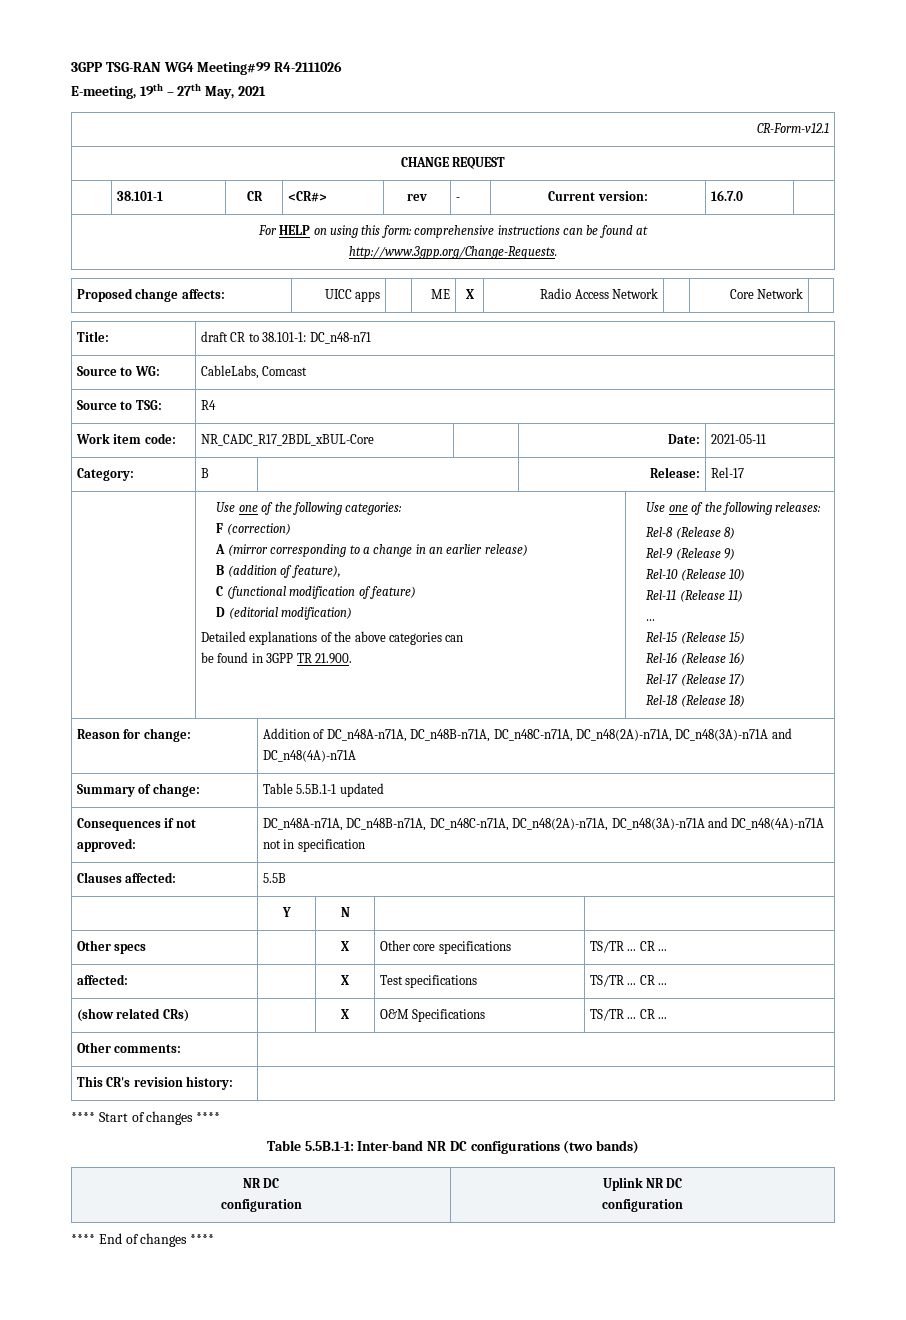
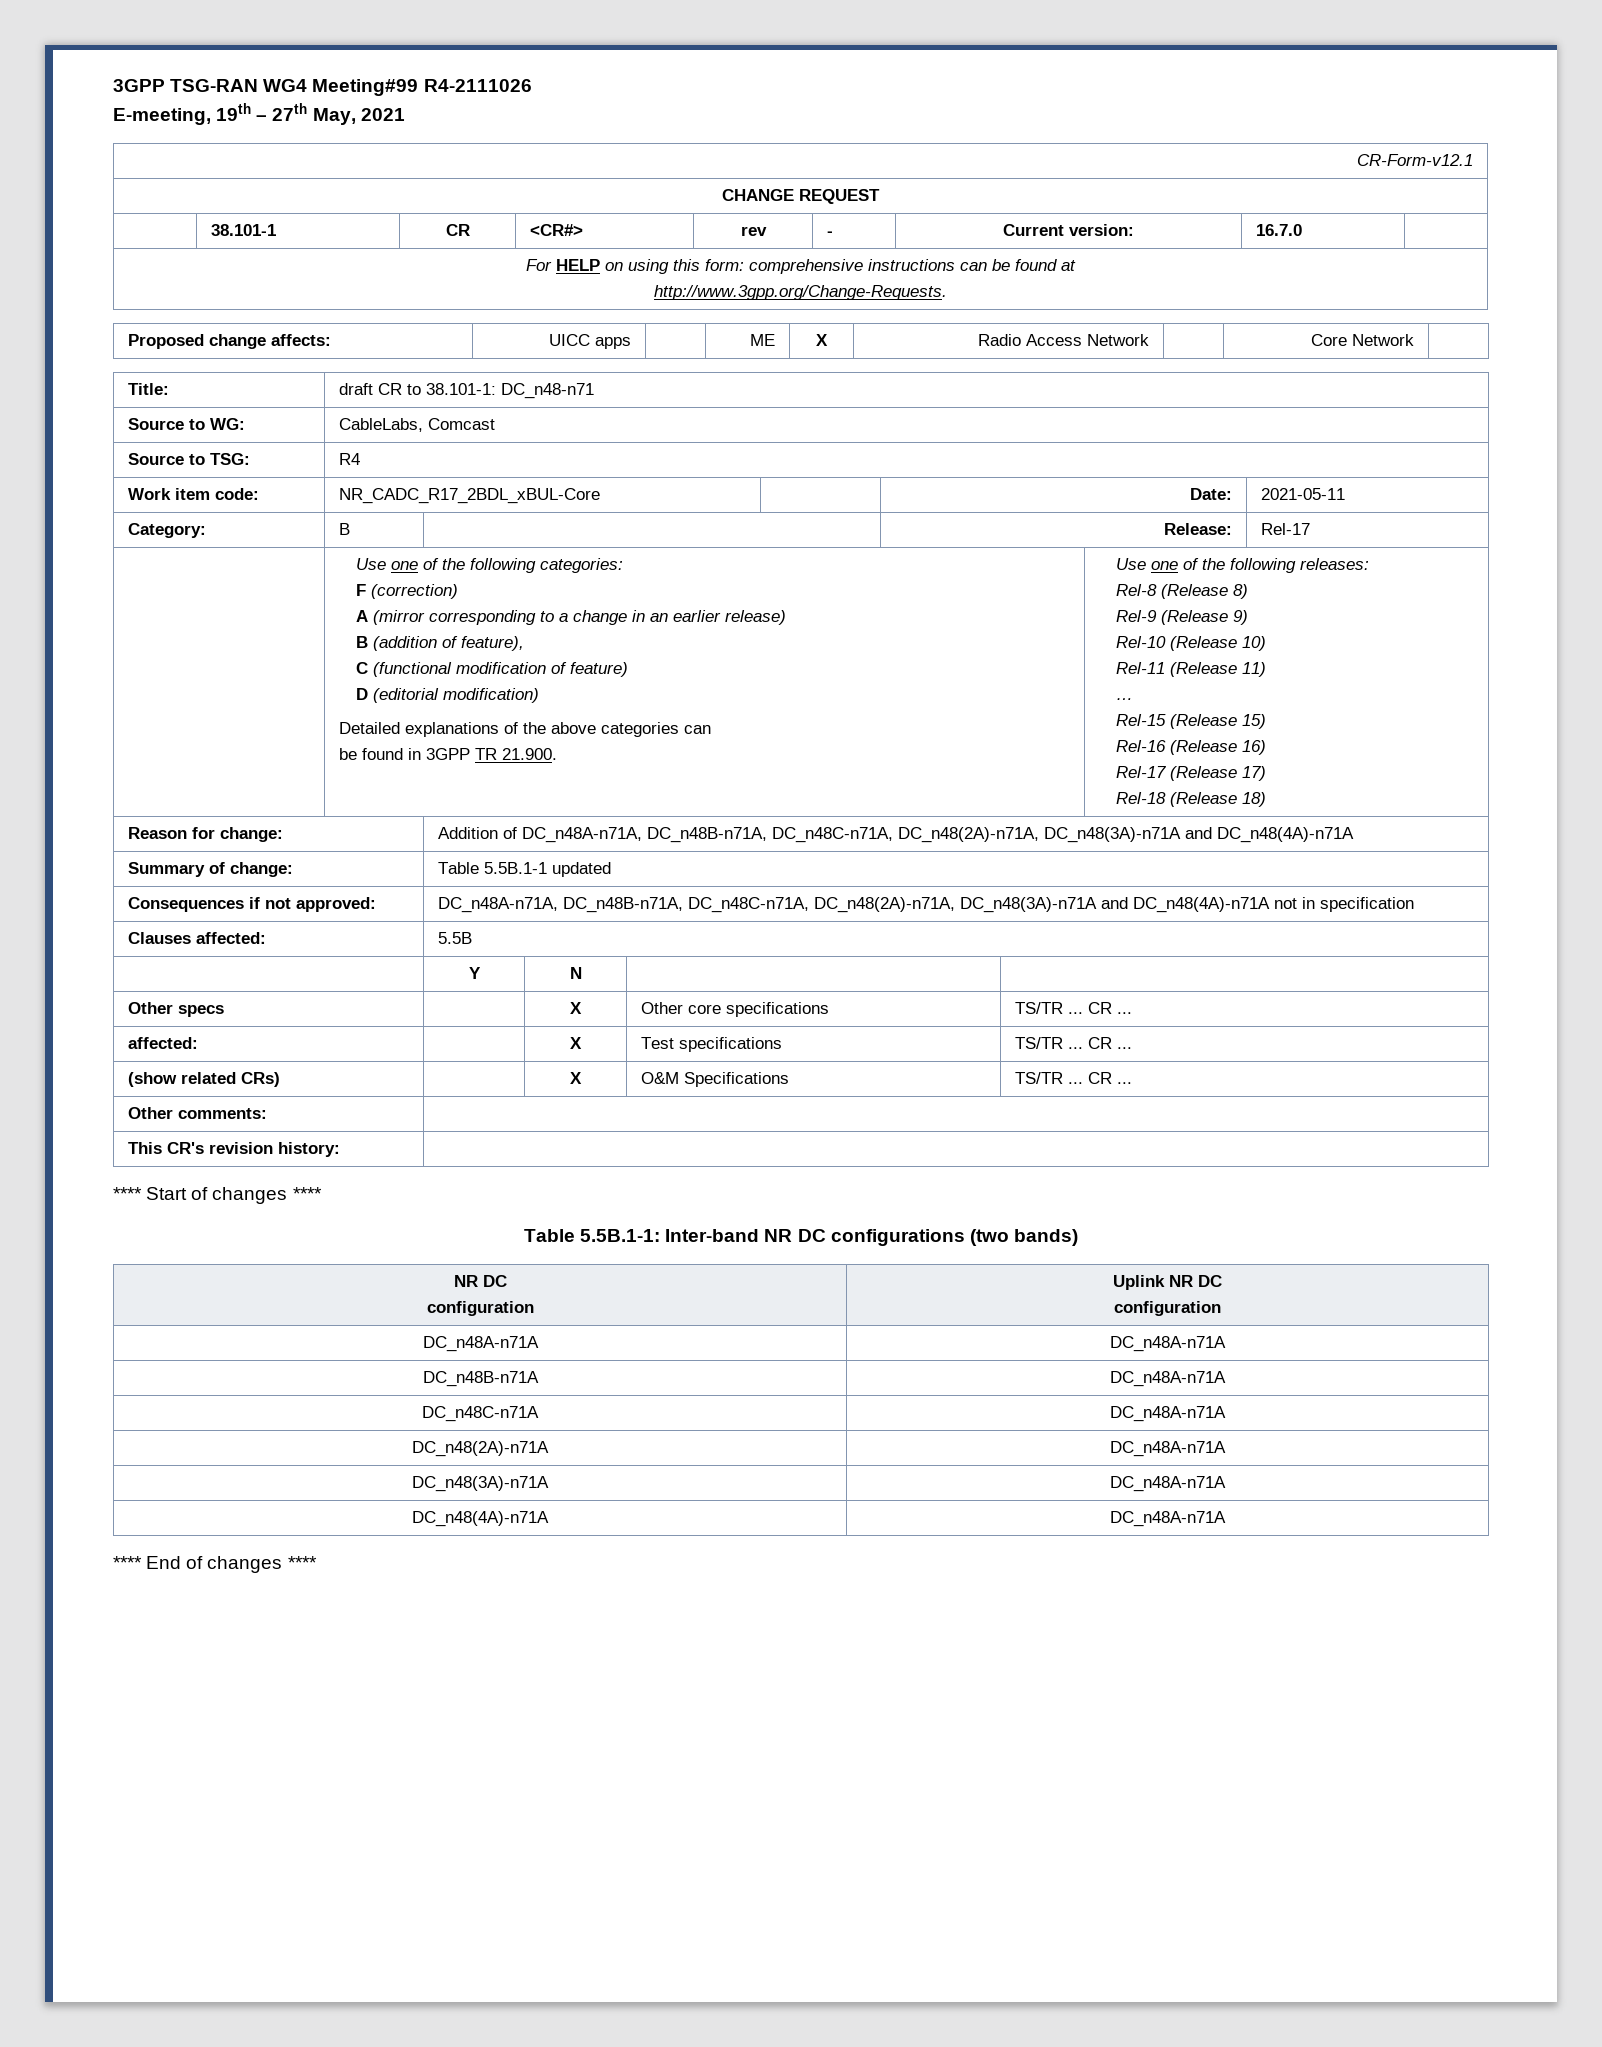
+ DC_n48A-n71A | DC_n48A-n71A
+ DC_n48B-n71A | DC_n48A-n71A
+ DC_n48C-n71A | DC_n48A-n71A
+ DC_n48(2A)-n71A | DC_n48A-n71A
+ DC_n48(3A)-n71A | DC_n48A-n71A
+ DC_n48(4A)-n71A | DC_n48A-n71A

